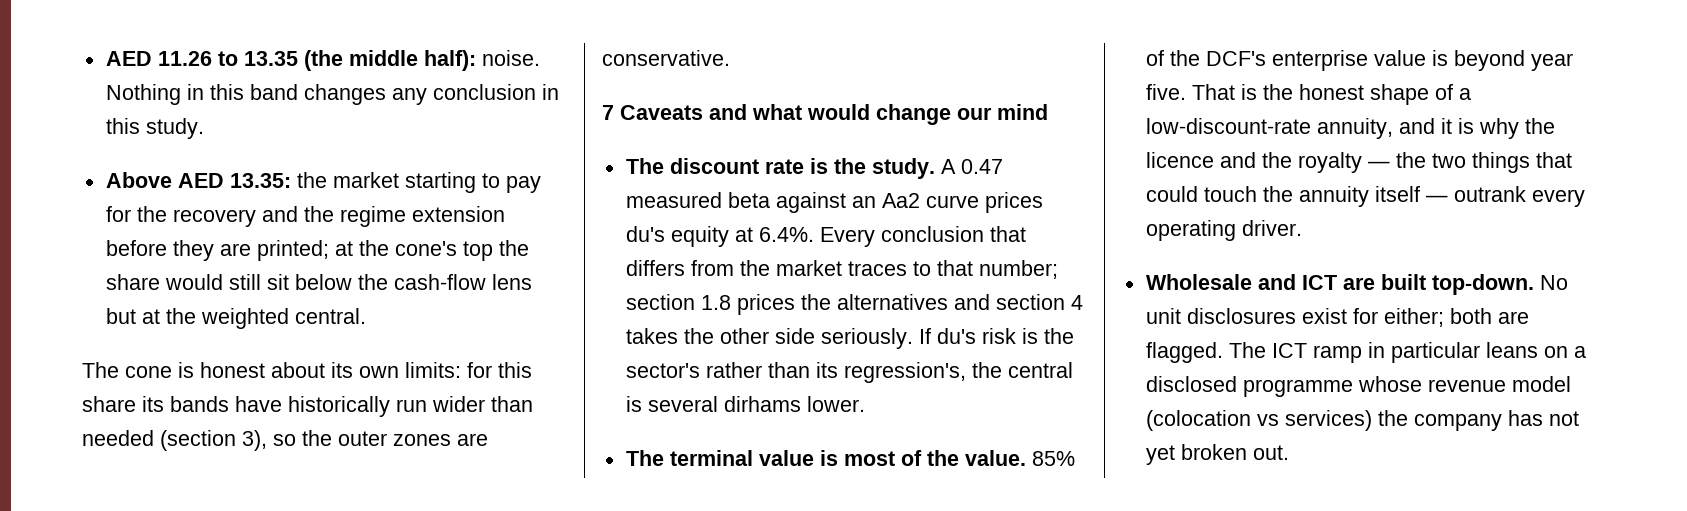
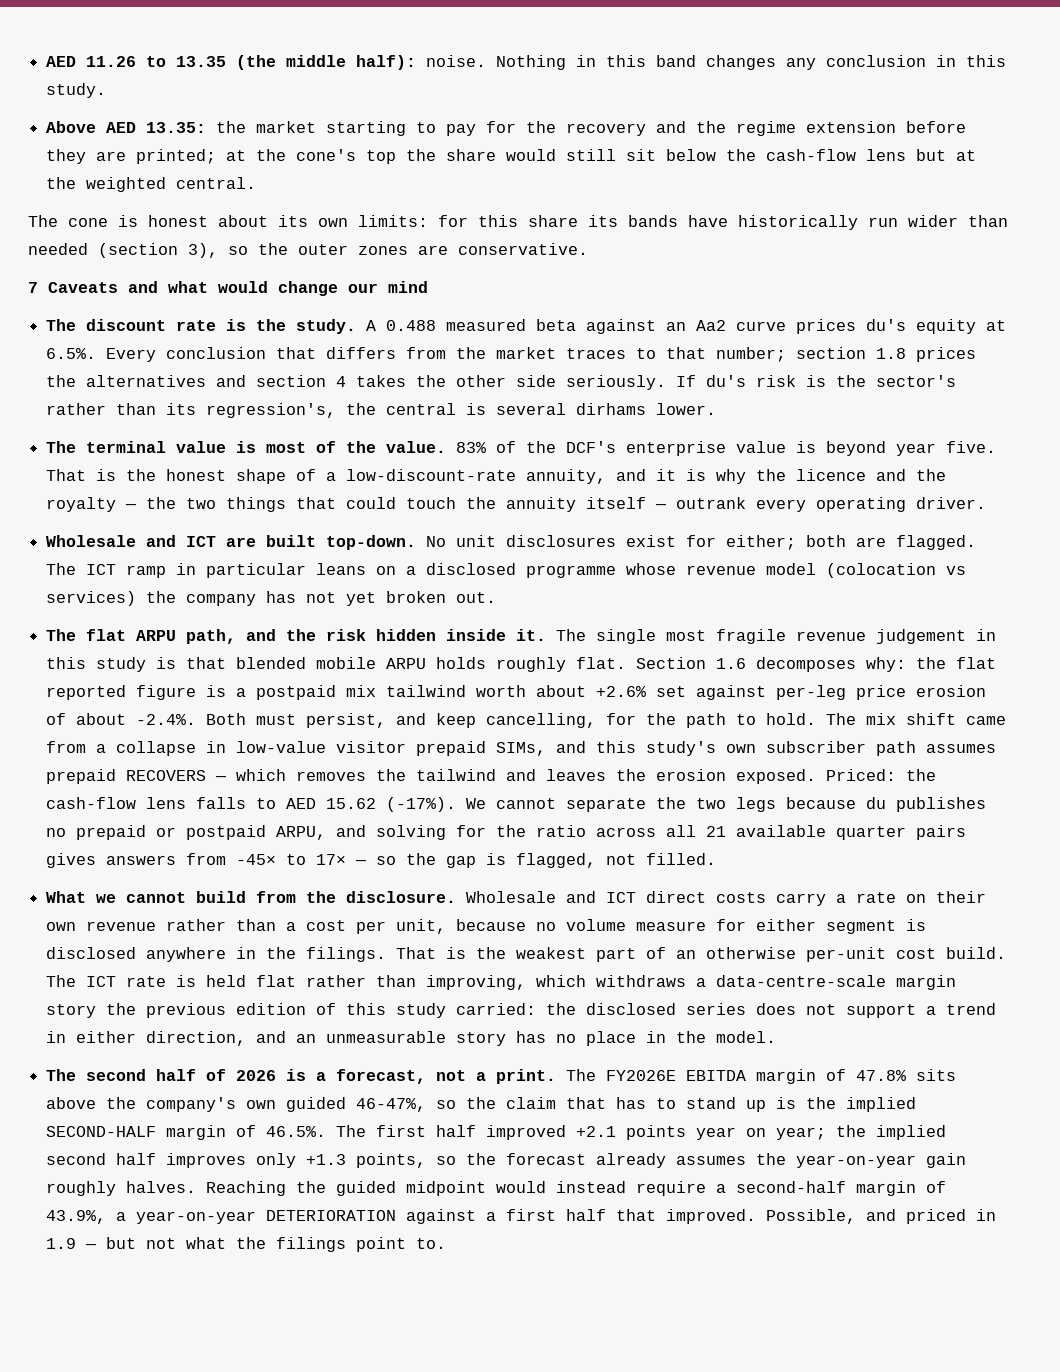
- A 0.47 measured beta against an Aa2 curve prices du's equity at 6.4%. Every conclusion that differs from the market traces to that number; section 1.8 prices the alternatives and section 4 takes the other side seriously.
+ A 0.488 measured beta against an Aa2 curve prices du's equity at 6.5%. Every conclusion that differs from the market traces to that number; section 1.8 prices the alternatives and section 4 takes the other side seriously.
- 85% of the DCF's enterprise value is beyond year five.
+ 83% of the DCF's enterprise value is beyond year five.
+ The flat ARPU path, and the risk hidden inside it. The single most fragile revenue judgement in this study is that blended mobile ARPU holds roughly flat. Section 1.6 decomposes why: the flat reported figure is a postpaid mix tailwind worth about +2.6% set against per-leg price erosion of about -2.4%. Both must persist, and keep cancelling, for the path to hold. The mix shift came from a collapse in low-value visitor prepaid SIMs, and this study's own subscriber path assumes prepaid RECOVERS — which removes the tailwind and leaves the erosion exposed. Priced: the cash-flow lens falls to AED 15.62 (-17%). We cannot separate the two legs because du publishes no prepaid or postpaid ARPU, and solving for the ratio across all 21 available quarter pairs gives answers from -45× to 17× — so the gap is flagged, not filled.
+ What we cannot build from the disclosure. Wholesale and ICT direct costs carry a rate on their own revenue rather than a cost per unit, because no volume measure for either segment is disclosed anywhere in the filings. That is the weakest part of an otherwise per-unit cost build. The ICT rate is held flat rather than improving, which withdraws a data-centre-scale margin story the previous edition of this study carried: the disclosed series does not support a trend in either direction, and an unmeasurable story has no place in the model.
+ The second half of 2026 is a forecast, not a print. The FY2026E EBITDA margin of 47.8% sits above the company's own guided 46-47%, so the claim that has to stand up is the implied SECOND-HALF margin of 46.5%. The first half improved +2.1 points year on year; the implied second half improves only +1.3 points, so the forecast already assumes the year-on-year gain roughly halves. Reaching the guided midpoint would instead require a second-half margin of 43.9%, a year-on-year DETERIORATION against a first half that improved. Possible, and priced in 1.9 — but not what the filings point to.

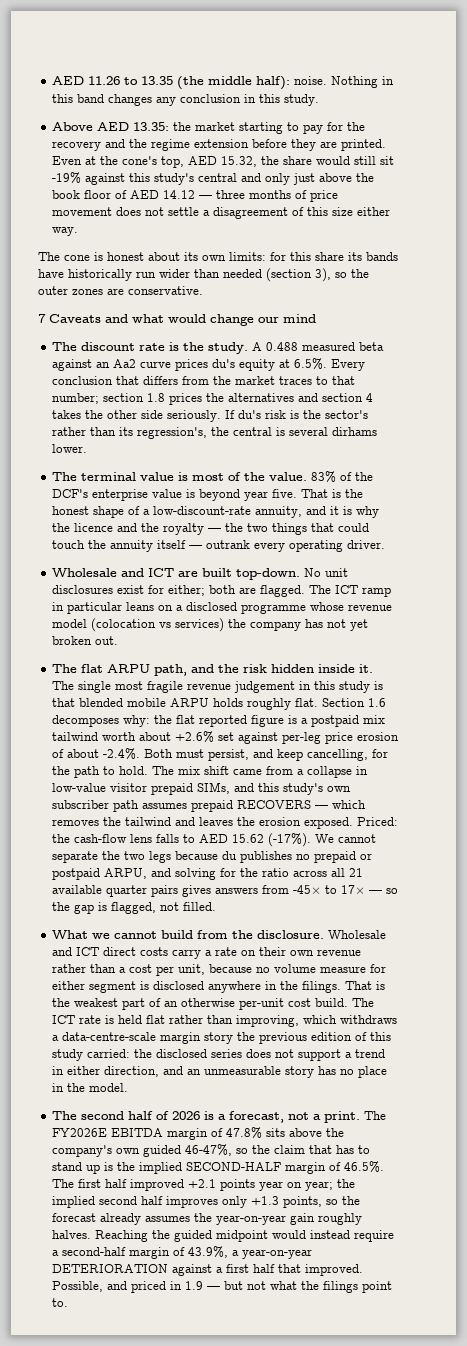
- Above AED 13.35: the market starting to pay for the recovery and the regime extension before they are printed; at the cone's top the share would still sit below the cash-flow lens but at the weighted central.
+ Above AED 13.35: the market starting to pay for the recovery and the regime extension before they are printed. Even at the cone's top, AED 15.32, the share would still sit -19% against this study's central and only just above the book floor of AED 14.12 — three months of price movement does not settle a disagreement of this size either way.

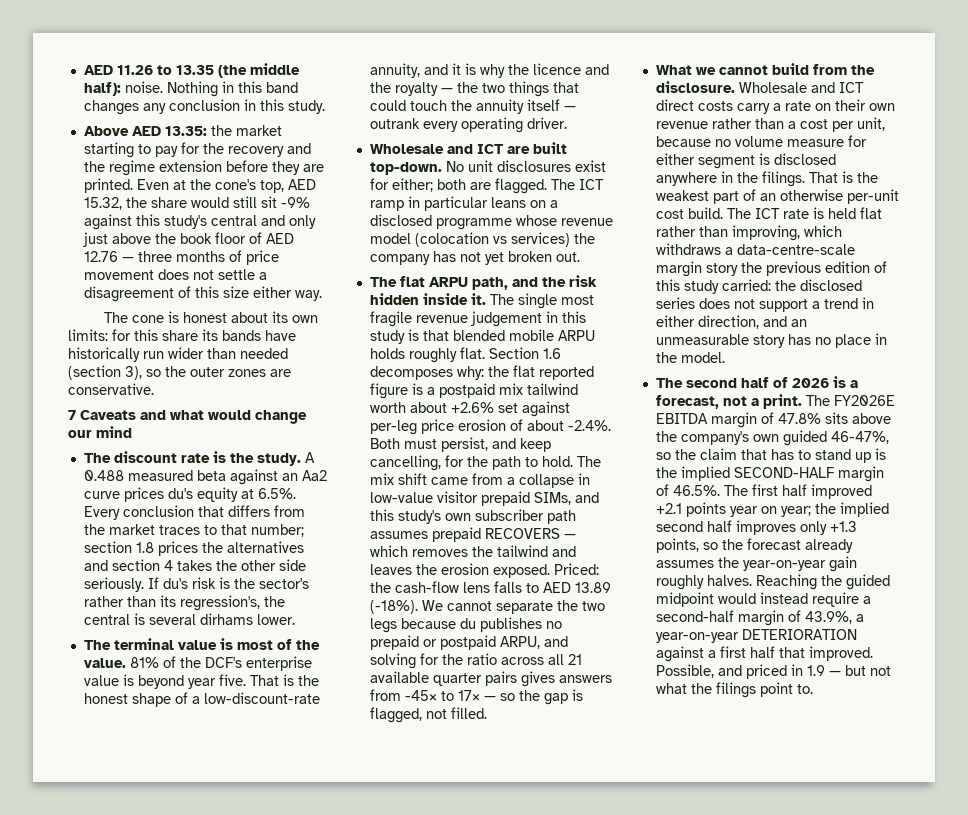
- Even at the cone's top, AED 15.32, the share would still sit -19% against this study's central and only just above the book floor of AED 14.12 — three months of price movement does not settle a disagreement of this size either way.
+ Even at the cone's top, AED 15.32, the share would still sit -9% against this study's central and only just above the book floor of AED 12.76 — three months of price movement does not settle a disagreement of this size either way.
- 83% of the DCF's enterprise value is beyond year five.
+ 81% of the DCF's enterprise value is beyond year five.
- Priced: the cash-flow lens falls to AED 15.62 (-17%).
+ Priced: the cash-flow lens falls to AED 13.89 (-18%).

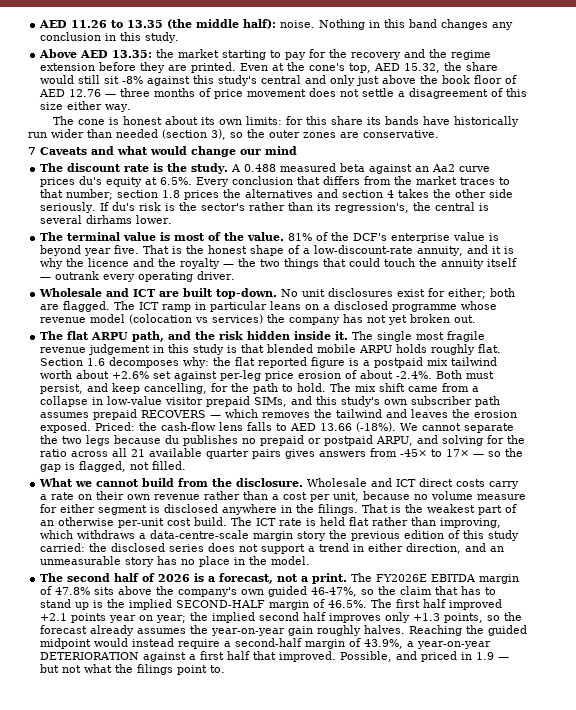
- Even at the cone's top, AED 15.32, the share would still sit -9% against this study's central and only just above the book floor of AED 12.76 — three months of price movement does not settle a disagreement of this size either way.
+ Even at the cone's top, AED 15.32, the share would still sit -8% against this study's central and only just above the book floor of AED 12.76 — three months of price movement does not settle a disagreement of this size either way.
- Priced: the cash-flow lens falls to AED 13.89 (-18%).
+ Priced: the cash-flow lens falls to AED 13.66 (-18%).

